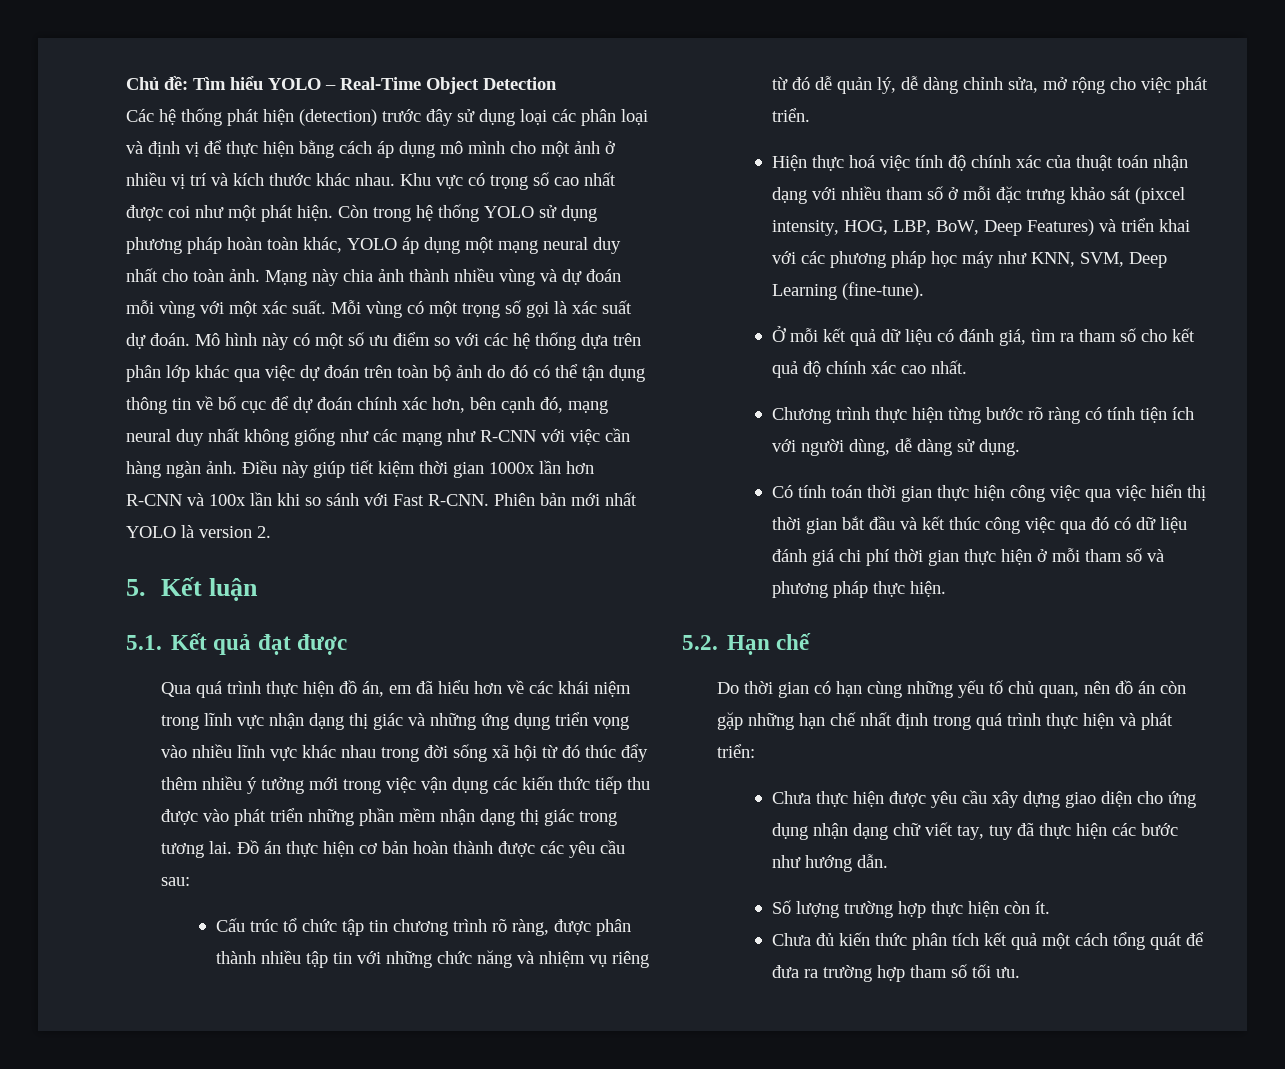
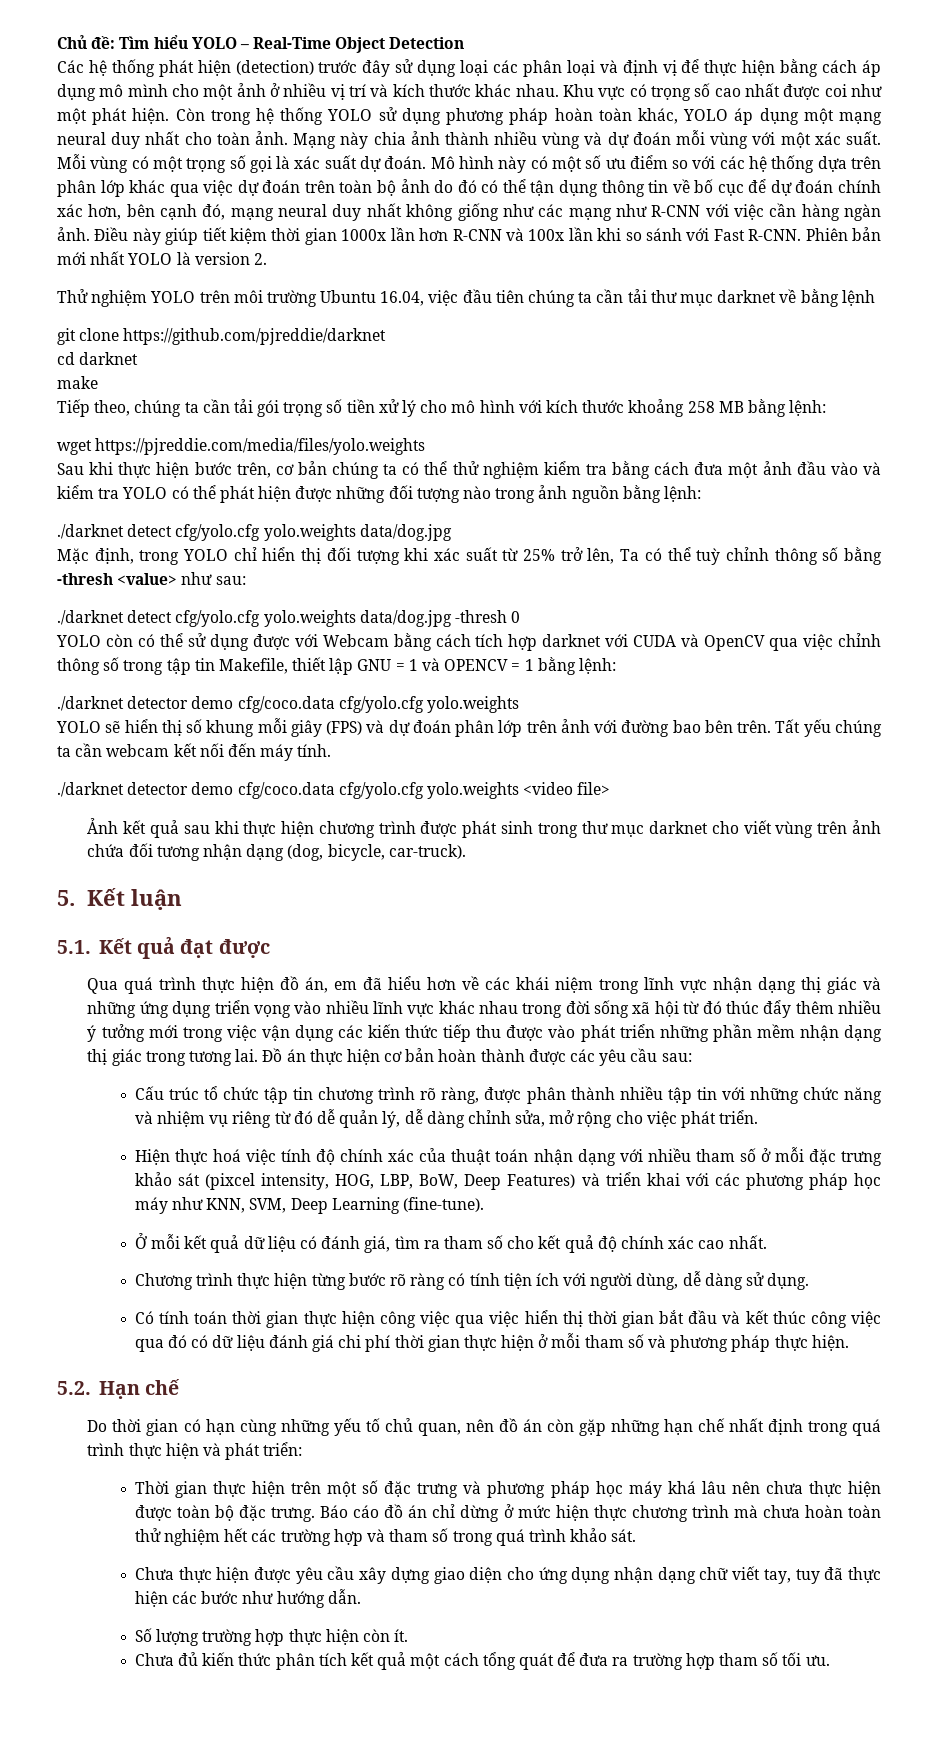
+ Thử nghiệm YOLO trên môi trường Ubuntu 16.04, việc đầu tiên chúng ta cần tải thư mục darknet về bằng lệnh
+ git clone https://github.com/pjreddie/darknet
+ cd darknet
+ make
+ Tiếp theo, chúng ta cần tải gói trọng số tiền xử lý cho mô hình với kích thước khoảng 258 MB bằng lệnh:
+ wget https://pjreddie.com/media/files/yolo.weights
+ Sau khi thực hiện bước trên, cơ bản chúng ta có thể thử nghiệm kiểm tra bằng cách đưa một ảnh đầu vào và kiểm tra YOLO có thể phát hiện được những đối tượng nào trong ảnh nguồn bằng lệnh:
+ ./darknet detect cfg/yolo.cfg yolo.weights data/dog.jpg
+ Mặc định, trong YOLO chỉ hiển thị đối tượng khi xác suất từ 25% trở lên, Ta có thể tuỳ chỉnh thông số bằng -thresh <value> như sau:
+ ./darknet detect cfg/yolo.cfg yolo.weights data/dog.jpg -thresh 0
+ YOLO còn có thể sử dụng được với Webcam bằng cách tích hợp darknet với CUDA và OpenCV qua việc chỉnh thông số trong tập tin Makefile, thiết lập GNU = 1 và OPENCV = 1 bằng lệnh:
+ ./darknet detector demo cfg/coco.data cfg/yolo.cfg yolo.weights
+ YOLO sẽ hiển thị số khung mỗi giây (FPS) và dự đoán phân lớp trên ảnh với đường bao bên trên. Tất yếu chúng ta cần webcam kết nối đến máy tính.
+ ./darknet detector demo cfg/coco.data cfg/yolo.cfg yolo.weights <video file>
+ Ảnh kết quả sau khi thực hiện chương trình được phát sinh trong thư mục darknet cho viết vùng trên ảnh chứa đối tương nhận dạng (dog, bicycle, car-truck).
+ Thời gian thực hiện trên một số đặc trưng và phương pháp học máy khá lâu nên chưa thực hiện được toàn bộ đặc trưng. Báo cáo đồ án chỉ dừng ở mức hiện thực chương trình mà chưa hoàn toàn thử nghiệm hết các trường hợp và tham số trong quá trình khảo sát.

